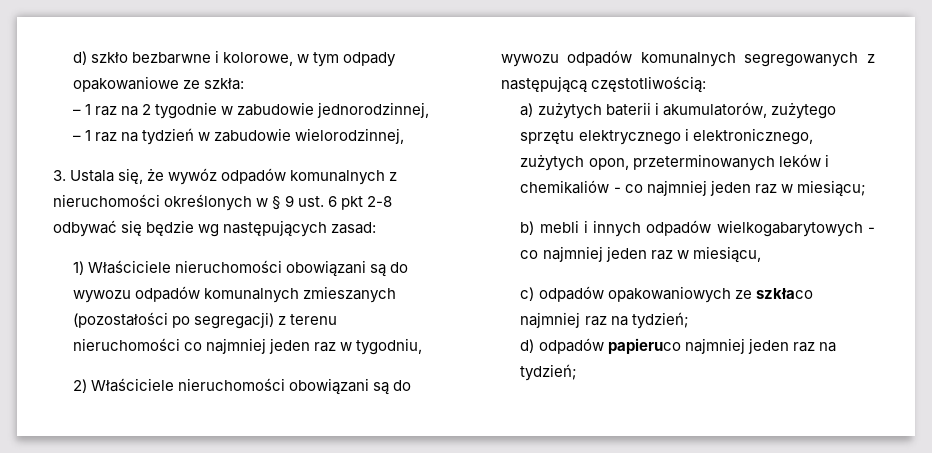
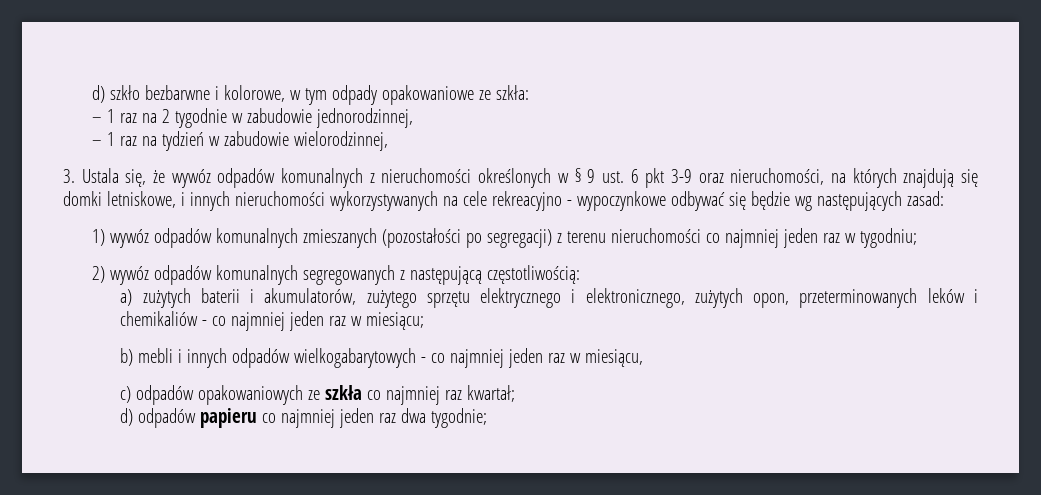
- 3. Ustala się, że wywóz odpadów komunalnych z nieruchomości określonych w § 9 ust. 6 pkt 2-8 odbywać się będzie wg następujących zasad:
+ 3. Ustala się, że wywóz odpadów komunalnych z nieruchomości określonych w § 9 ust. 6 pkt 3-9 oraz nieruchomości, na których znajdują się domki letniskowe, i innych nieruchomości wykorzystywanych na cele rekreacyjno - wypoczynkowe odbywać się będzie wg następujących zasad:
- 1) Właściciele nieruchomości obowiązani są do wywozu odpadów komunalnych zmieszanych (pozostałości po segregacji) z terenu nieruchomości co najmniej jeden raz w tygodniu,
+ 1) wywóz odpadów komunalnych zmieszanych (pozostałości po segregacji) z terenu nieruchomości co najmniej jeden raz w tygodniu;
- 2) Właściciele nieruchomości obowiązani są do wywozu odpadów komunalnych segregowanych z następującą częstotliwością:
+ 2) wywóz odpadów komunalnych segregowanych z następującą częstotliwością:
- c) odpadów opakowaniowych ze szkłaco najmniej raz na tydzień;
+ c) odpadów opakowaniowych ze szkła co najmniej raz kwartał;
- d) odpadów papieruco najmniej jeden raz na tydzień;
+ d) odpadów papieru co najmniej jeden raz dwa tygodnie;

